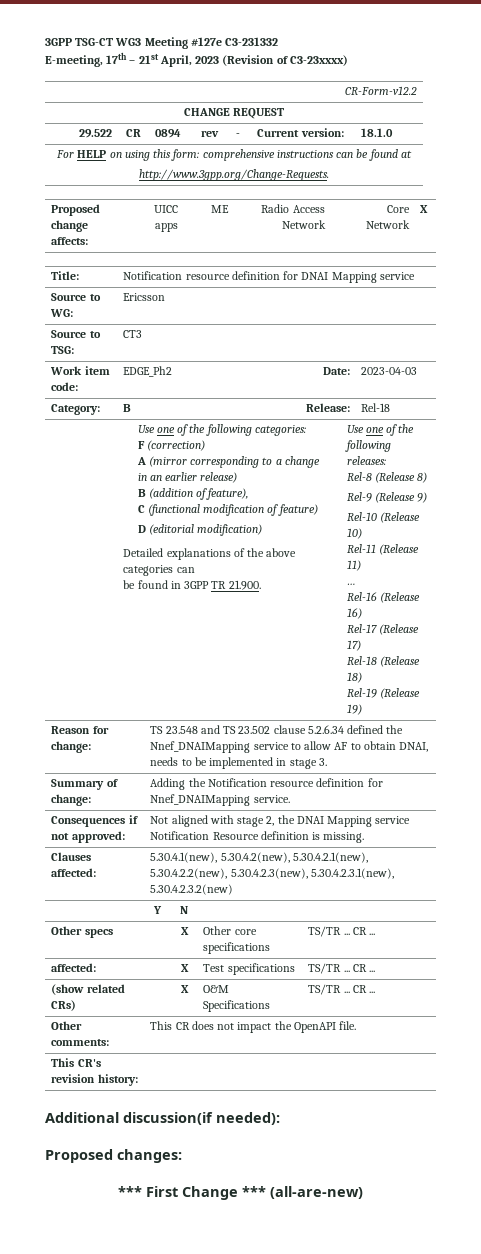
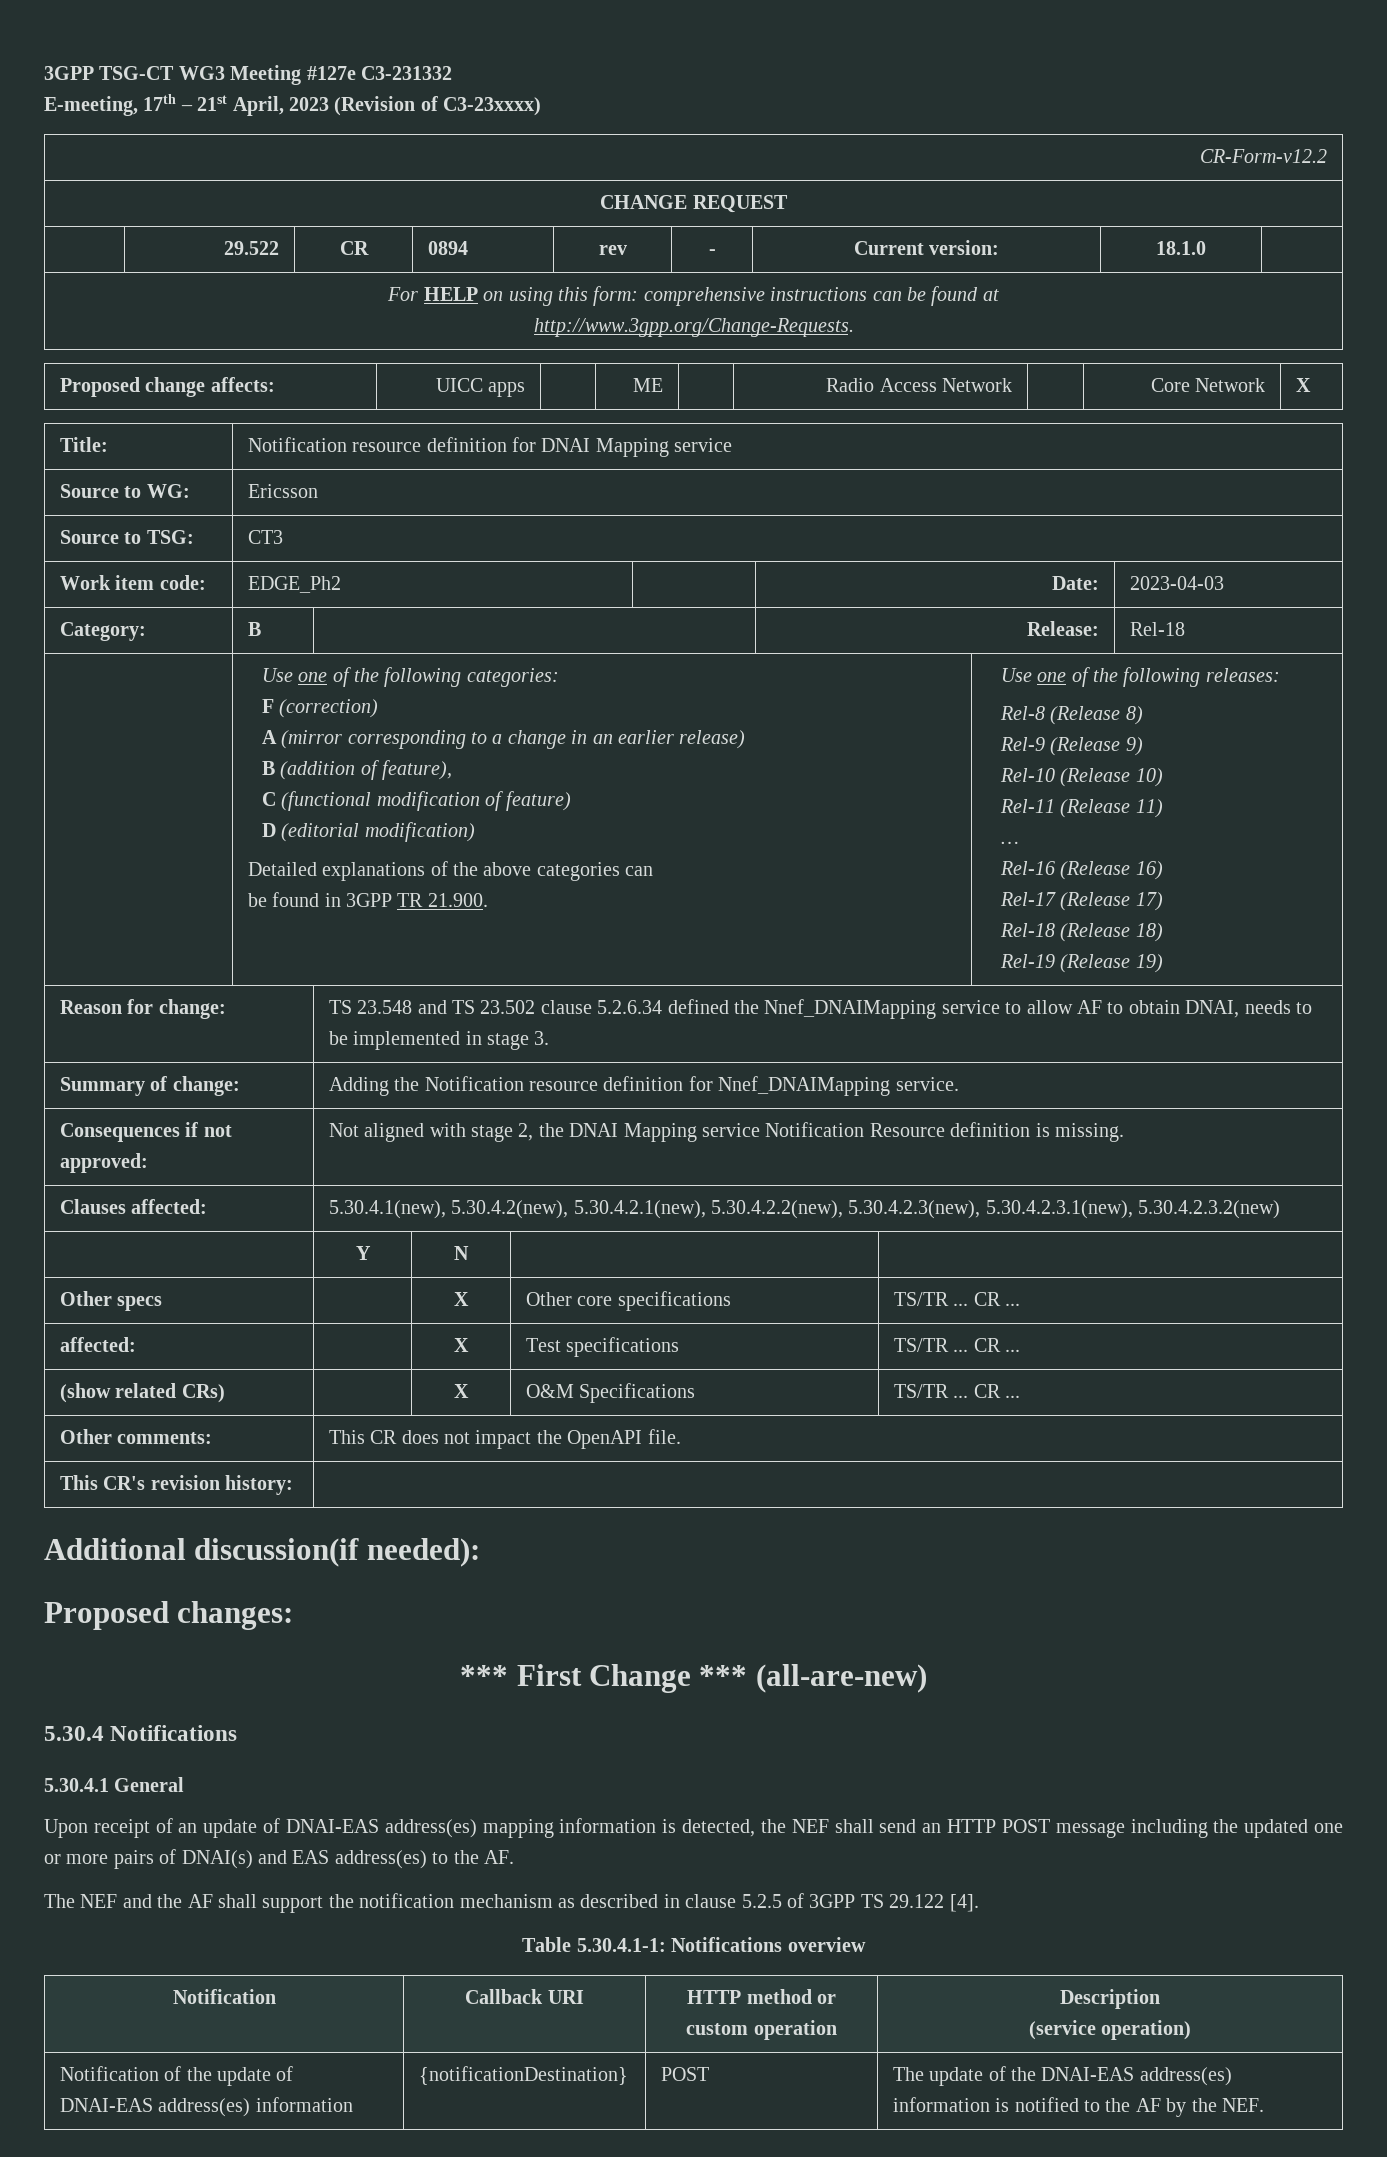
+ 5.30.4 Notifications
+ 5.30.4.1 General
+ Upon receipt of an update of DNAI-EAS address(es) mapping information is detected, the NEF shall send an HTTP POST message including the updated one or more pairs of DNAI(s) and EAS address(es) to the AF.
+ The NEF and the AF shall support the notification mechanism as described in clause 5.2.5 of 3GPP TS 29.122 [4].
+ Table 5.30.4.1-1: Notifications overview
+ Notification | Callback URI | HTTP method or custom operation | Description
+ (service operation)
+ Notification of the update of DNAI-EAS address(es) information | {notificationDestination} | POST | The update of the DNAI-EAS address(es) information is notified to the AF by the NEF.

